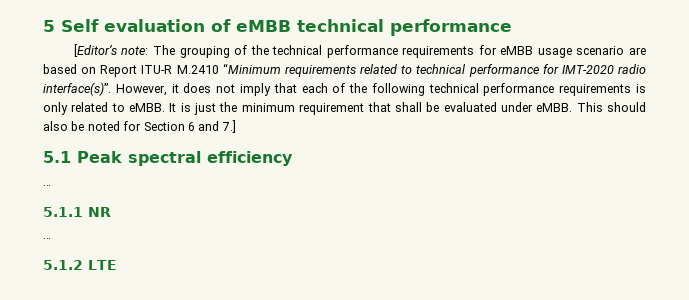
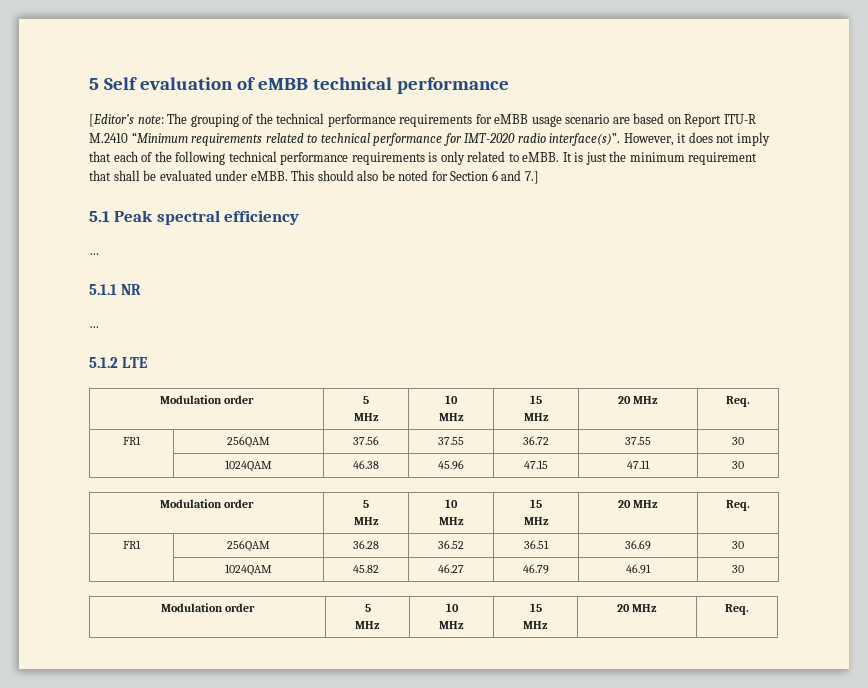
  5.1.2 LTE
+ Modulation order | 5
+ MHz | 10
+ MHz | 15
+ MHz | 20 MHz | Req.
+ FR1 | 256QAM | 37.56 | 37.55 | 36.72 | 37.55 | 30
+ | 1024QAM | 46.38 | 45.96 | 47.15 | 47.11 | 30
+ Modulation order | 5
+ MHz | 10
+ MHz | 15
+ MHz | 20 MHz | Req.
+ FR1 | 256QAM | 36.28 | 36.52 | 36.51 | 36.69 | 30
+ | 1024QAM | 45.82 | 46.27 | 46.79 | 46.91 | 30
+ Modulation order | 5
+ MHz | 10
+ MHz | 15
+ MHz | 20 MHz | Req.

